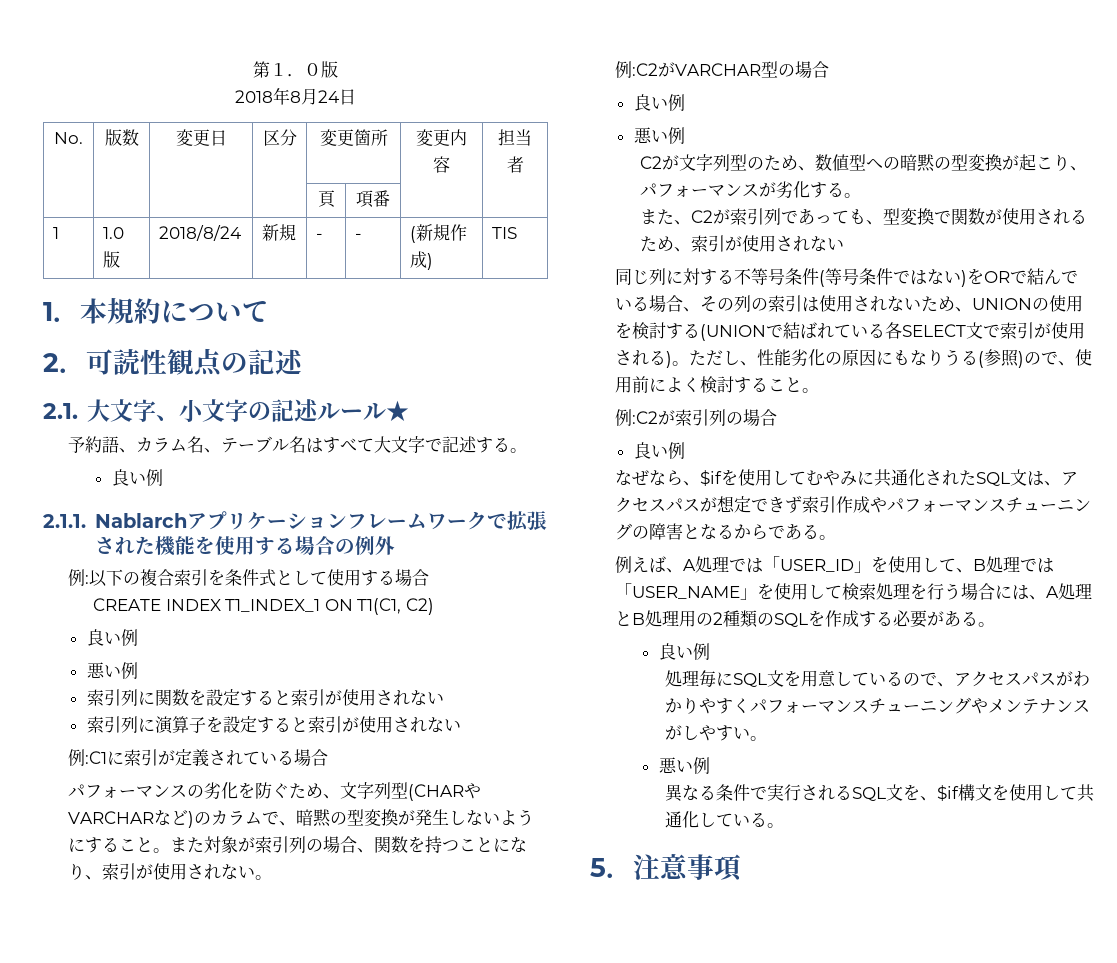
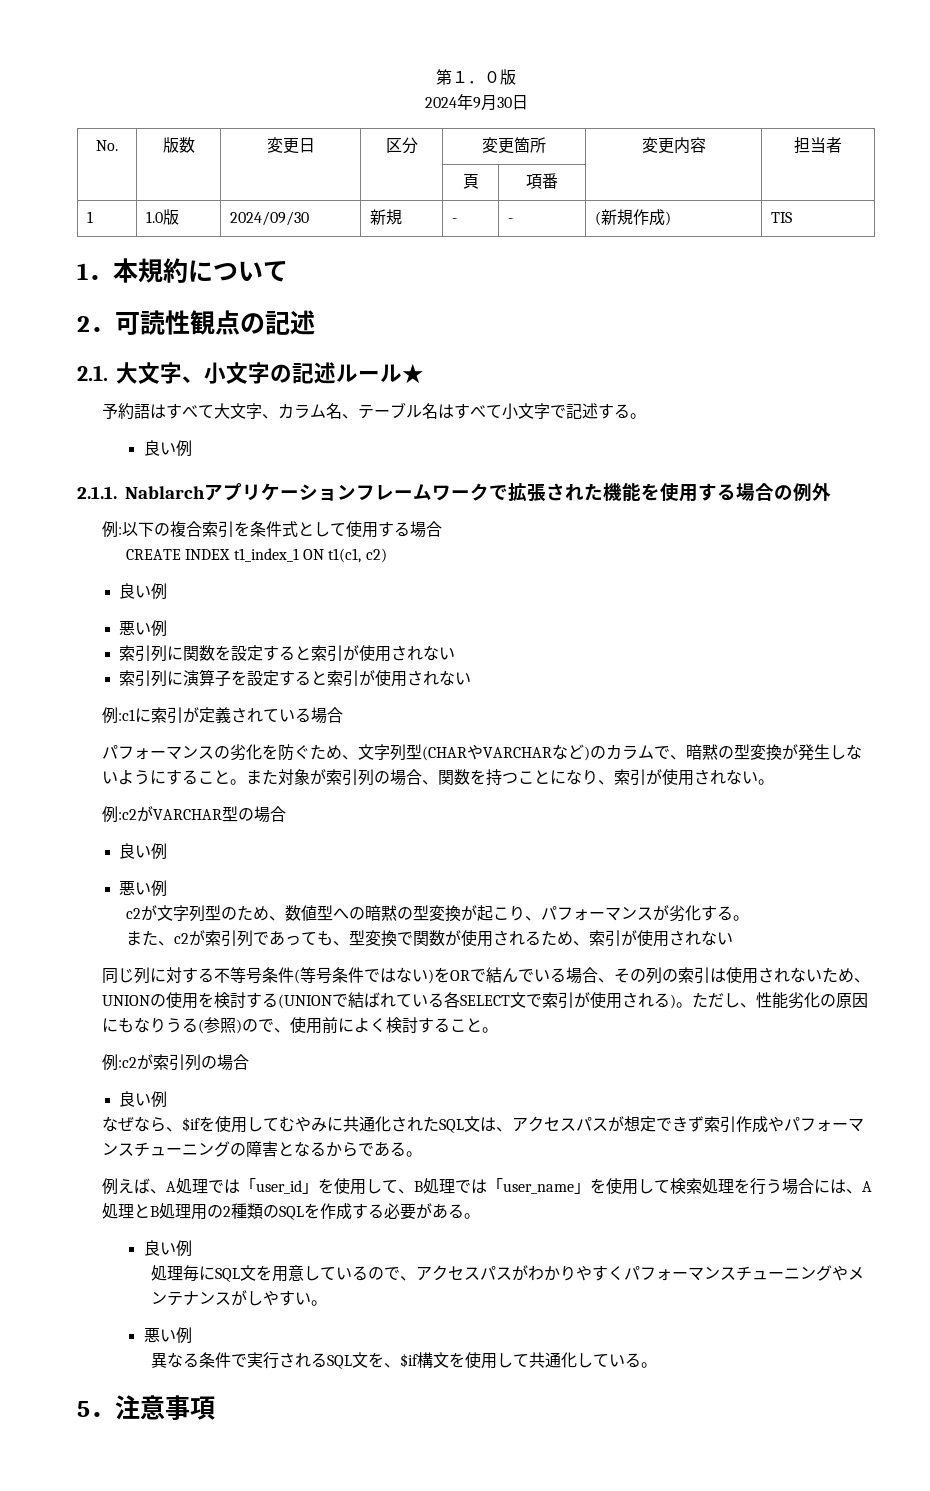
- 2018年8月24日
+ 2024年9月30日
- 1 | 1.0版 | 2018/8/24 | 新規 | - | - | (新規作成) | TIS
+ 1 | 1.0版 | 2024/09/30 | 新規 | - | - | (新規作成) | TIS
- 予約語、カラム名、テーブル名はすべて大文字で記述する。
+ 予約語はすべて大文字、カラム名、テーブル名はすべて小文字で記述する。
- CREATE INDEX T1_INDEX_1 ON T1(C1, C2)
+ CREATE INDEX t1_index_1 ON t1(c1, c2)
- 例:C1に索引が定義されている場合
+ 例:c1に索引が定義されている場合
- 例:C2がVARCHAR型の場合
+ 例:c2がVARCHAR型の場合
- C2が文字列型のため、数値型への暗黙の型変換が起こり、パフォーマンスが劣化する。
+ c2が文字列型のため、数値型への暗黙の型変換が起こり、パフォーマンスが劣化する。
- また、C2が索引列であっても、型変換で関数が使用されるため、索引が使用されない
+ また、c2が索引列であっても、型変換で関数が使用されるため、索引が使用されない
- 例:C2が索引列の場合
+ 例:c2が索引列の場合
- 例えば、A処理では「USER_ID」を使用して、B処理では「USER_NAME」を使用して検索処理を行う場合には、A処理とB処理用の2種類のSQLを作成する必要がある。
+ 例えば、A処理では「user_id」を使用して、B処理では「user_name」を使用して検索処理を行う場合には、A処理とB処理用の2種類のSQLを作成する必要がある。

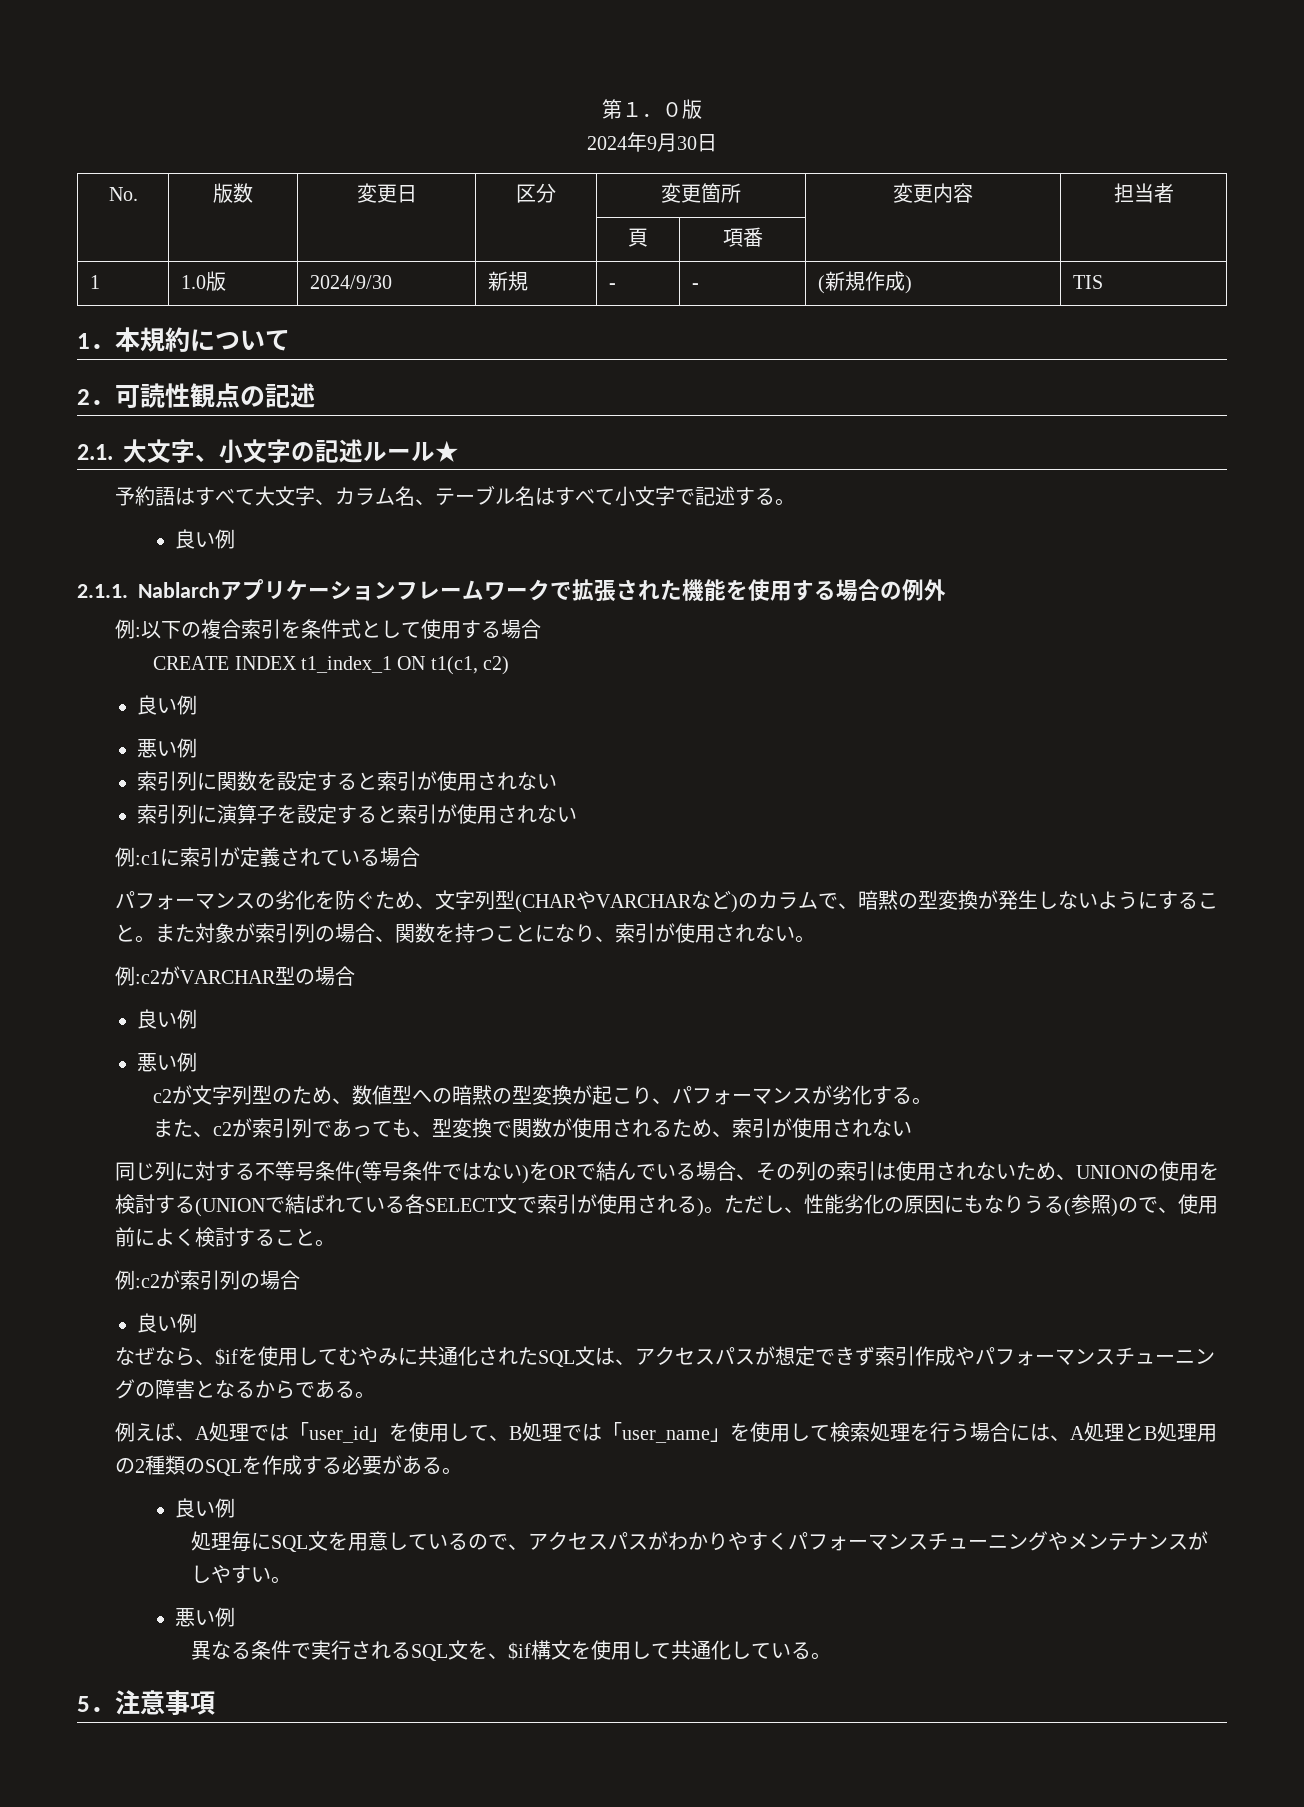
- 1 | 1.0版 | 2024/09/30 | 新規 | - | - | (新規作成) | TIS
+ 1 | 1.0版 | 2024/9/30 | 新規 | - | - | (新規作成) | TIS

